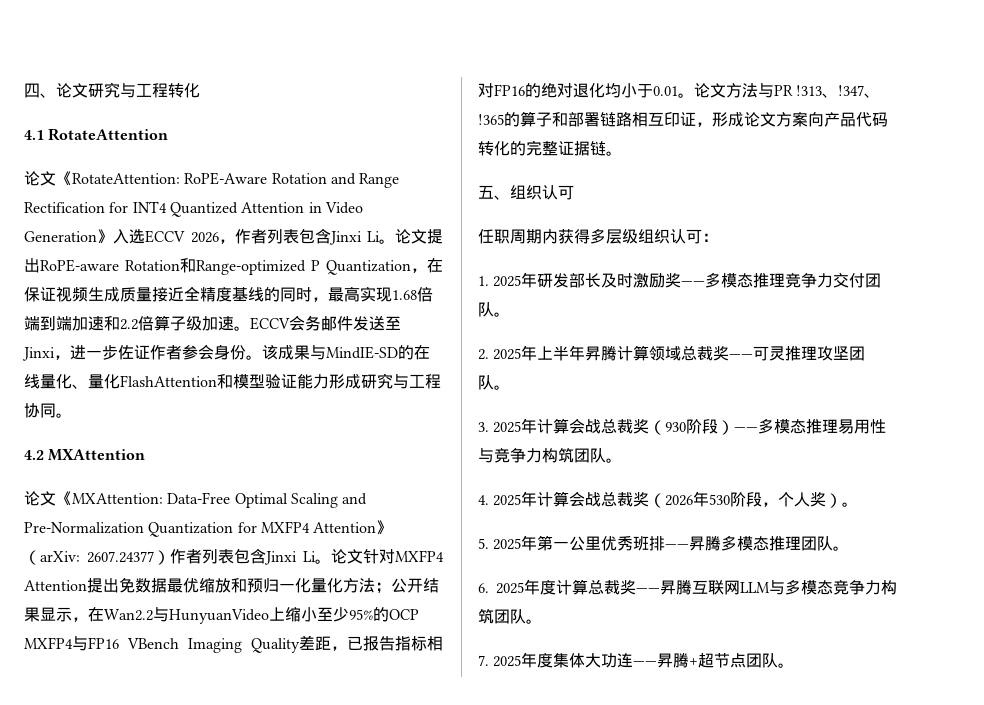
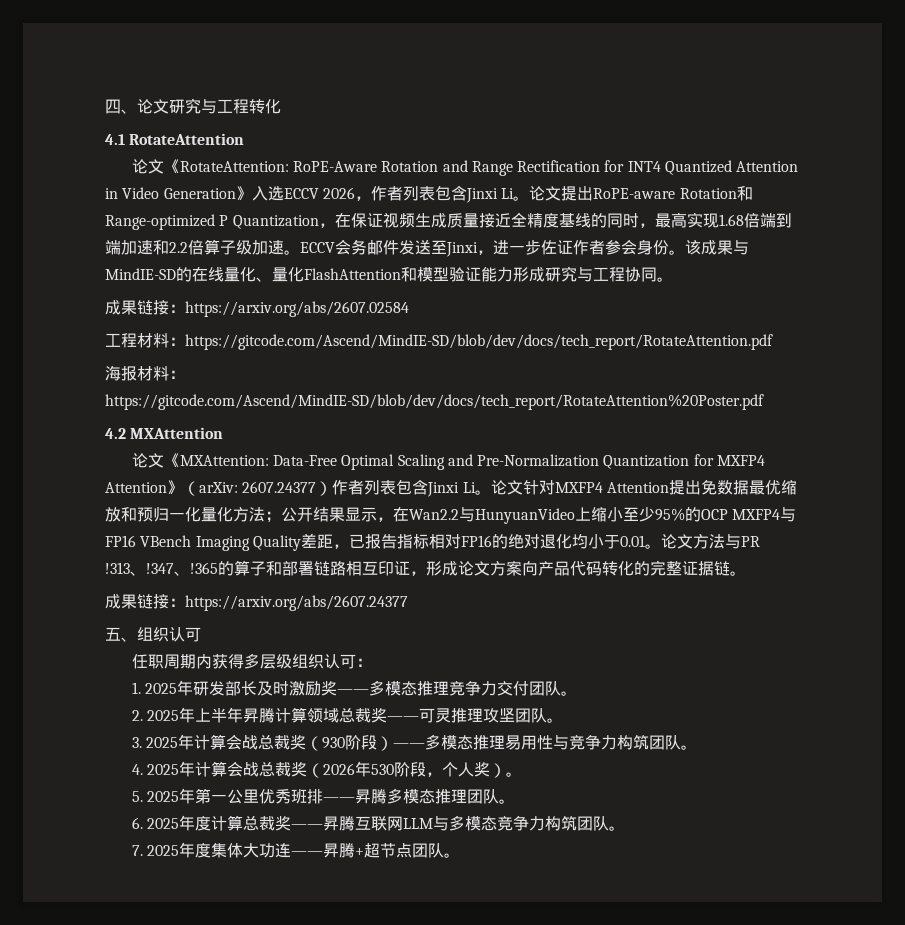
+ 成果链接：https://arxiv.org/abs/2607.02584
+ 工程材料：https://gitcode.com/Ascend/MindIE-SD/blob/dev/docs/tech_report/RotateAttention.pdf
+ 海报材料：https://gitcode.com/Ascend/MindIE-SD/blob/dev/docs/tech_report/RotateAttention%20Poster.pdf
+ 成果链接：https://arxiv.org/abs/2607.24377

